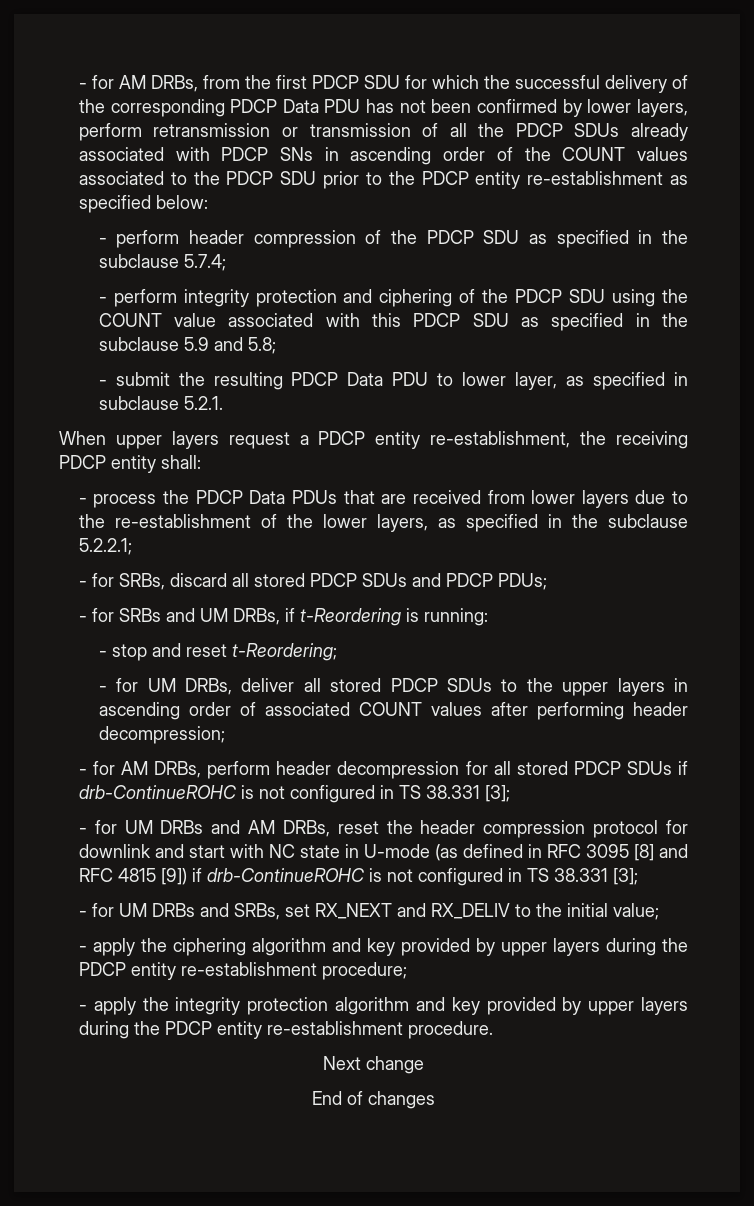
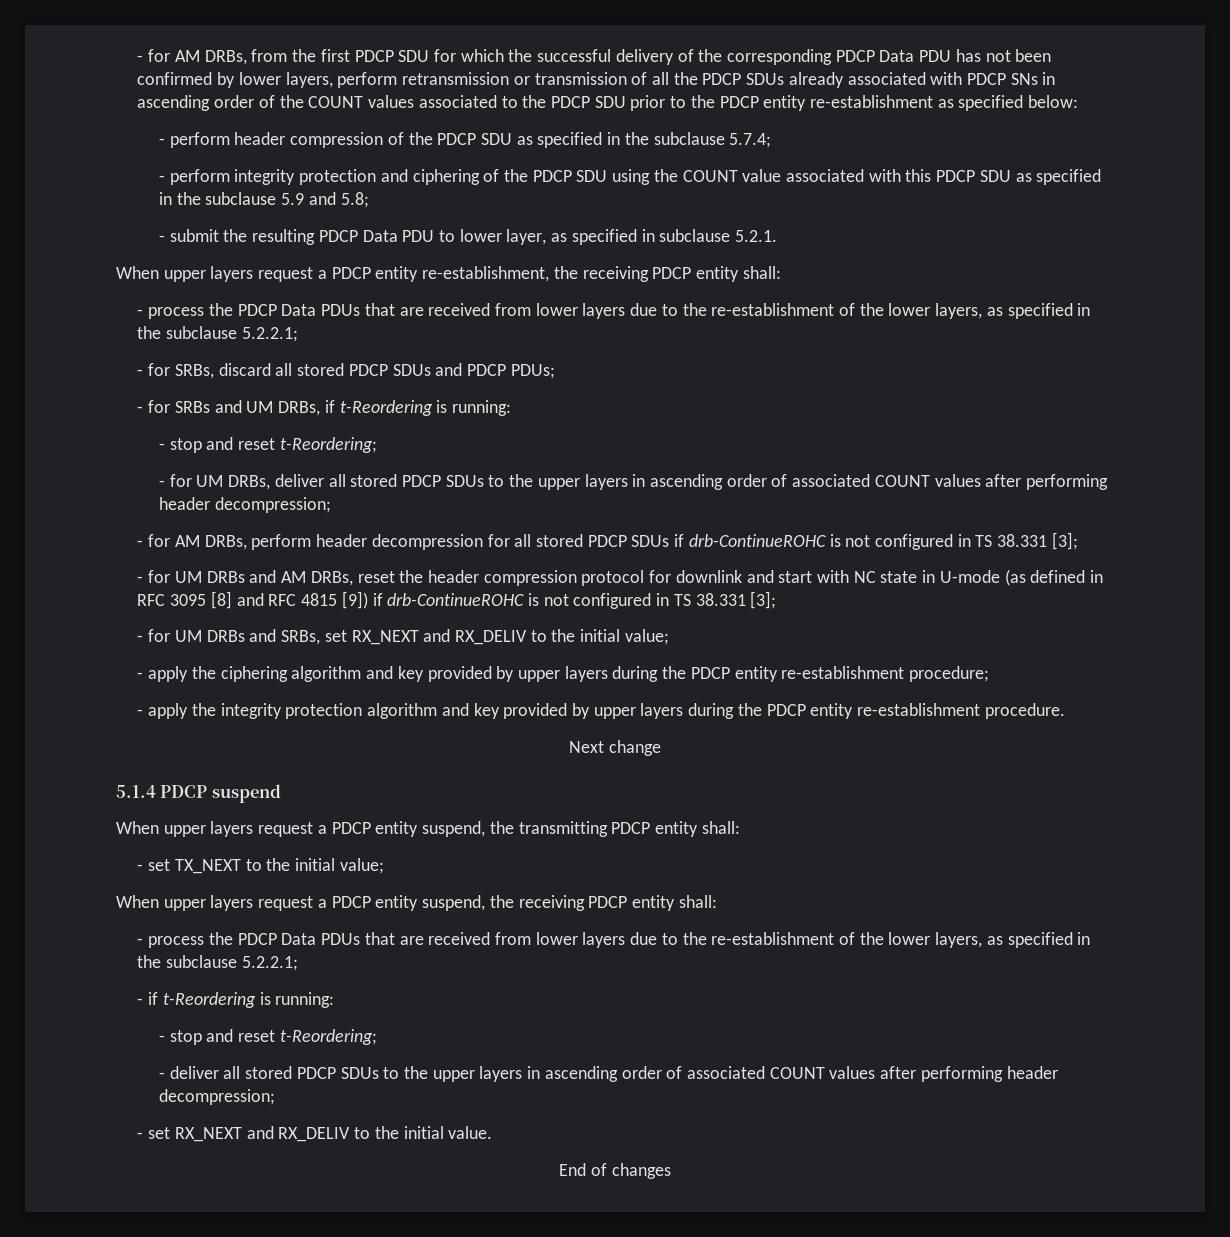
+ 5.1.4 PDCP suspend
+ When upper layers request a PDCP entity suspend, the transmitting PDCP entity shall:
+ - set TX_NEXT to the initial value;
+ When upper layers request a PDCP entity suspend, the receiving PDCP entity shall:
+ - process the PDCP Data PDUs that are received from lower layers due to the re-establishment of the lower layers, as specified in the subclause 5.2.2.1;
+ - if t-Reordering is running:
+ - stop and reset t-Reordering;
+ - deliver all stored PDCP SDUs to the upper layers in ascending order of associated COUNT values after performing header decompression;
+ - set RX_NEXT and RX_DELIV to the initial value.

